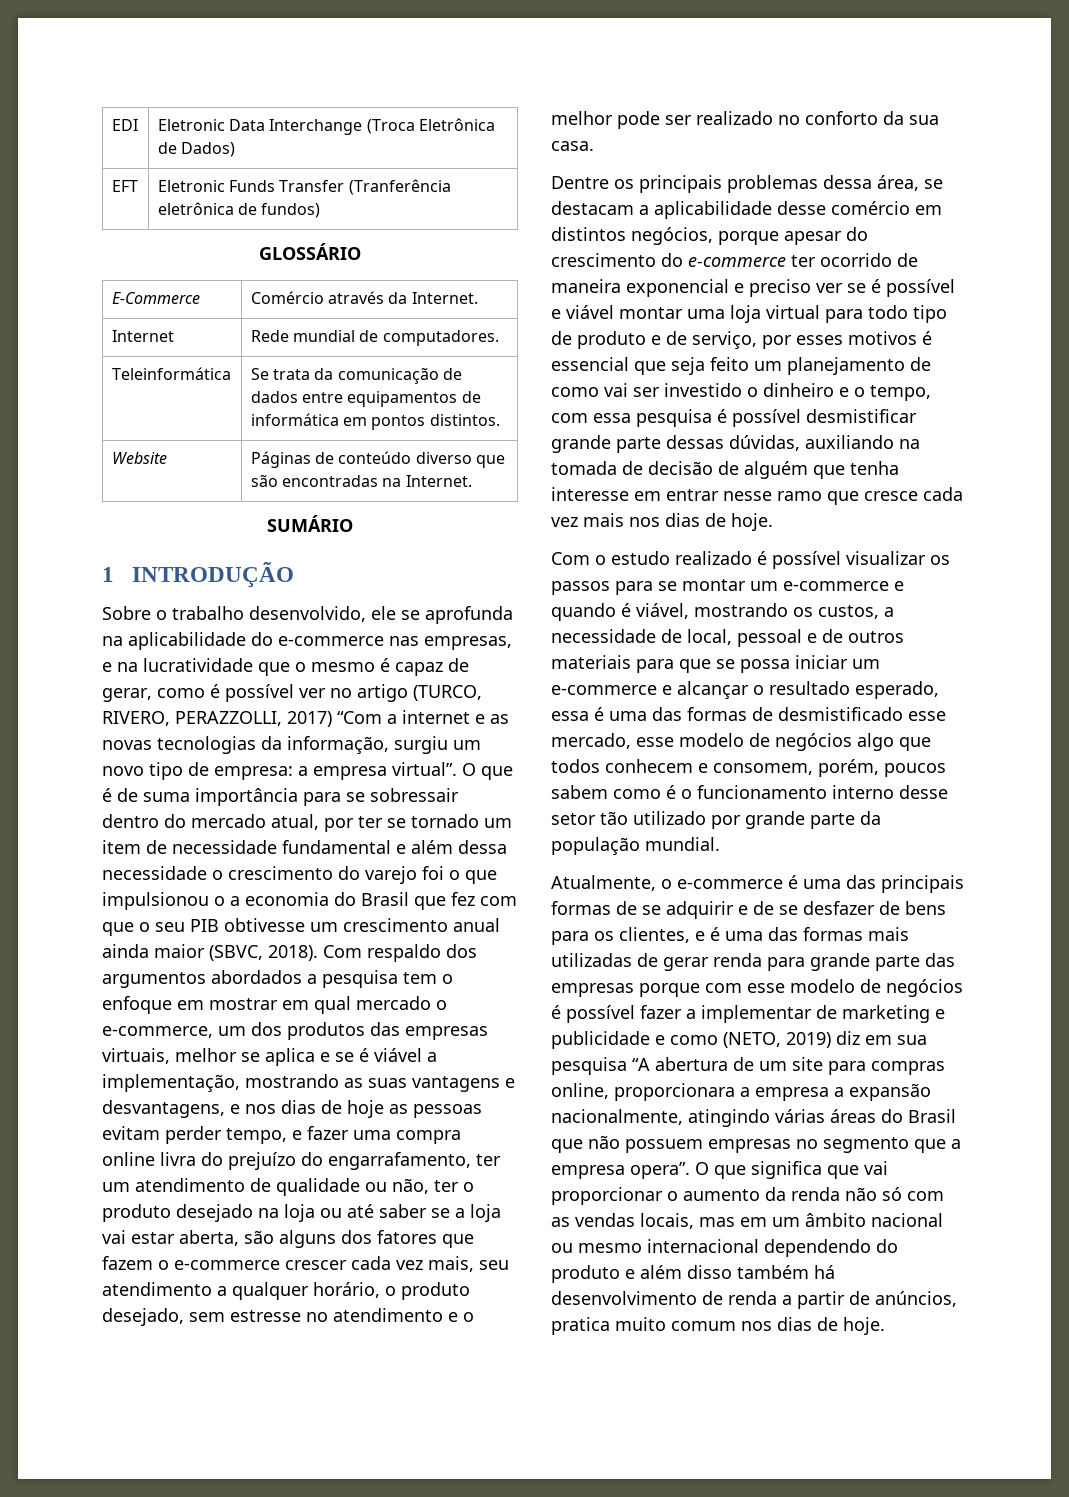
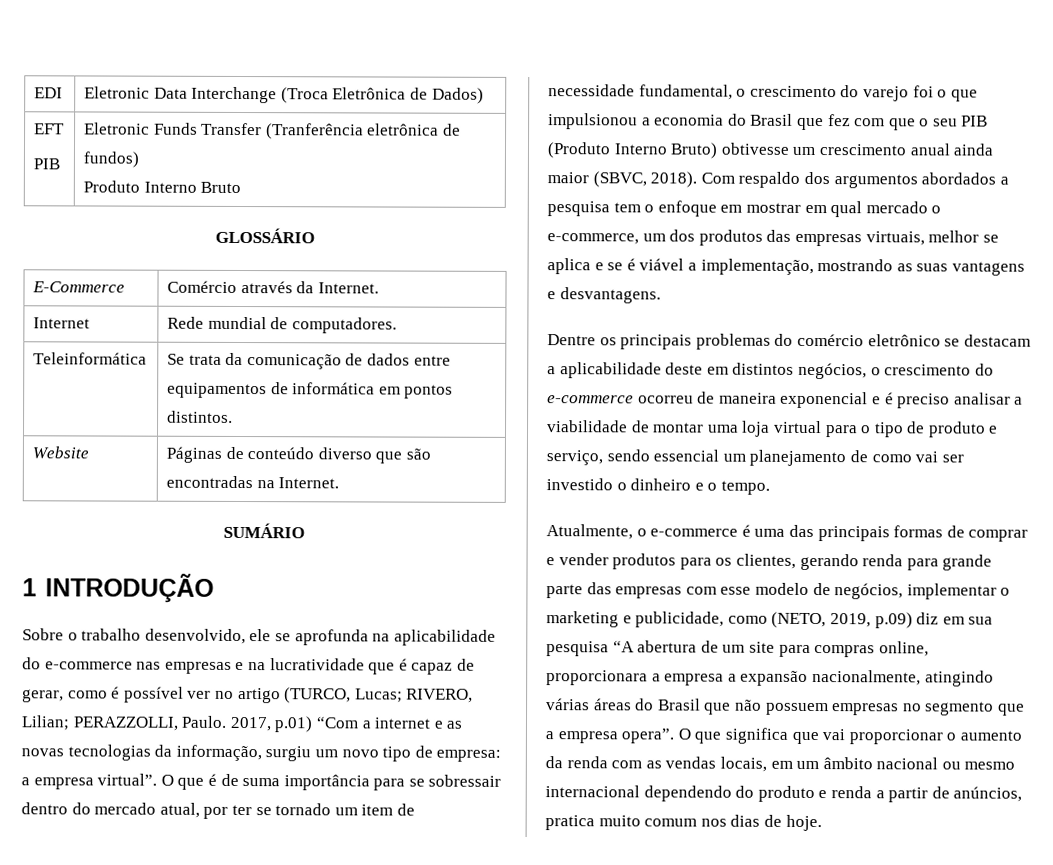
- EFT | Eletronic Funds Transfer (Tranferência eletrônica de fundos)
+ EFT
+ PIB | Eletronic Funds Transfer (Tranferência eletrônica de fundos)
+ Produto Interno Bruto
- Sobre o trabalho desenvolvido, ele se aprofunda na aplicabilidade do e-commerce nas empresas, e na lucratividade que o mesmo é capaz de gerar, como é possível ver no artigo (TURCO, RIVERO, PERAZZOLLI, 2017) “Com a internet e as novas tecnologias da informação, surgiu um novo tipo de empresa: a empresa virtual”.
+ Sobre o trabalho desenvolvido, ele se aprofunda na aplicabilidade do e-commerce nas empresas e na lucratividade que é capaz de gerar, como é possível ver no artigo (TURCO, Lucas; RIVERO, Lilian; PERAZZOLLI, Paulo. 2017, p.01) “Com a internet e as novas tecnologias da informação, surgiu um novo tipo de empresa: a empresa virtual”.
- O que é de suma importância para se sobressair dentro do mercado atual, por ter se tornado um item de necessidade fundamental e além dessa necessidade o crescimento do varejo foi o que impulsionou o a economia do Brasil que fez com que o seu PIB obtivesse um crescimento anual ainda maior (SBVC, 2018).
+ O que é de suma importância para se sobressair dentro do mercado atual, por ter se tornado um item de necessidade fundamental, o crescimento do varejo foi o que impulsionou a economia do Brasil que fez com que o seu PIB (Produto Interno Bruto) obtivesse um crescimento anual ainda maior (SBVC, 2018).
- Com respaldo dos argumentos abordados a pesquisa tem o enfoque em mostrar em qual mercado o e-commerce, um dos produtos das empresas virtuais, melhor se aplica e se é viável a implementação, mostrando as suas vantagens e desvantagens, e nos dias de hoje as pessoas evitam perder tempo, e fazer uma compra online livra do prejuízo do engarrafamento, ter um atendimento de qualidade ou não, ter o produto desejado na loja ou até saber se a loja vai estar aberta, são alguns dos fatores que fazem o e-commerce crescer cada vez mais, seu atendimento a qualquer horário, o produto desejado, sem estresse no atendimento e o melhor pode ser realizado no conforto da sua casa.
+ Com respaldo dos argumentos abordados a pesquisa tem o enfoque em mostrar em qual mercado o e-commerce, um dos produtos das empresas virtuais, melhor se aplica e se é viável a implementação, mostrando as suas vantagens e desvantagens.
- Dentre os principais problemas dessa área, se destacam a aplicabilidade desse comércio em distintos negócios, porque apesar do crescimento do e-commerce ter ocorrido de maneira exponencial e preciso ver se é possível e viável montar uma loja virtual para todo tipo de produto e de serviço, por esses motivos é essencial que seja feito um planejamento de como vai ser investido o dinheiro e o tempo, com essa pesquisa é possível desmistificar grande parte dessas dúvidas, auxiliando na tomada de decisão de alguém que tenha interesse em entrar nesse ramo que cresce cada vez mais nos dias de hoje.
- Com o estudo realizado é possível visualizar os passos para se montar um e-commerce e quando é viável, mostrando os custos, a necessidade de local, pessoal e de outros materiais para que se possa iniciar um e-commerce e alcançar o resultado esperado, essa é uma das formas de desmistificado esse mercado, esse modelo de negócios algo que todos conhecem e consomem, porém, poucos sabem como é o funcionamento interno desse setor tão utilizado por grande parte da população mundial.
+ Dentre os principais problemas do comércio eletrônico se destacam a aplicabilidade deste em distintos negócios, o crescimento do e-commerce ocorreu de maneira exponencial e é preciso analisar a viabilidade de montar uma loja virtual para o tipo de produto e serviço, sendo essencial um planejamento de como vai ser investido o dinheiro e o tempo.
- Atualmente, o e-commerce é uma das principais formas de se adquirir e de se desfazer de bens para os clientes, e é uma das formas mais utilizadas de gerar renda para grande parte das empresas porque com esse modelo de negócios é possível fazer a implementar de marketing e publicidade e como (NETO, 2019) diz em sua pesquisa “A abertura de um site para compras online, proporcionara a empresa a expansão nacionalmente, atingindo várias áreas do Brasil que não possuem empresas no segmento que a empresa opera”.
+ Atualmente, o e-commerce é uma das principais formas de comprar e vender produtos para os clientes, gerando renda para grande parte das empresas com esse modelo de negócios, implementar o marketing e publicidade, como (NETO, 2019, p.09) diz em sua pesquisa “A abertura de um site para compras online, proporcionara a empresa a expansão nacionalmente, atingindo várias áreas do Brasil que não possuem empresas no segmento que a empresa opera”.
- O que significa que vai proporcionar o aumento da renda não só com as vendas locais, mas em um âmbito nacional ou mesmo internacional dependendo do produto e além disso também há desenvolvimento de renda a partir de anúncios, pratica muito comum nos dias de hoje.
+ O que significa que vai proporcionar o aumento da renda com as vendas locais, em um âmbito nacional ou mesmo internacional dependendo do produto e renda a partir de anúncios, pratica muito comum nos dias de hoje.

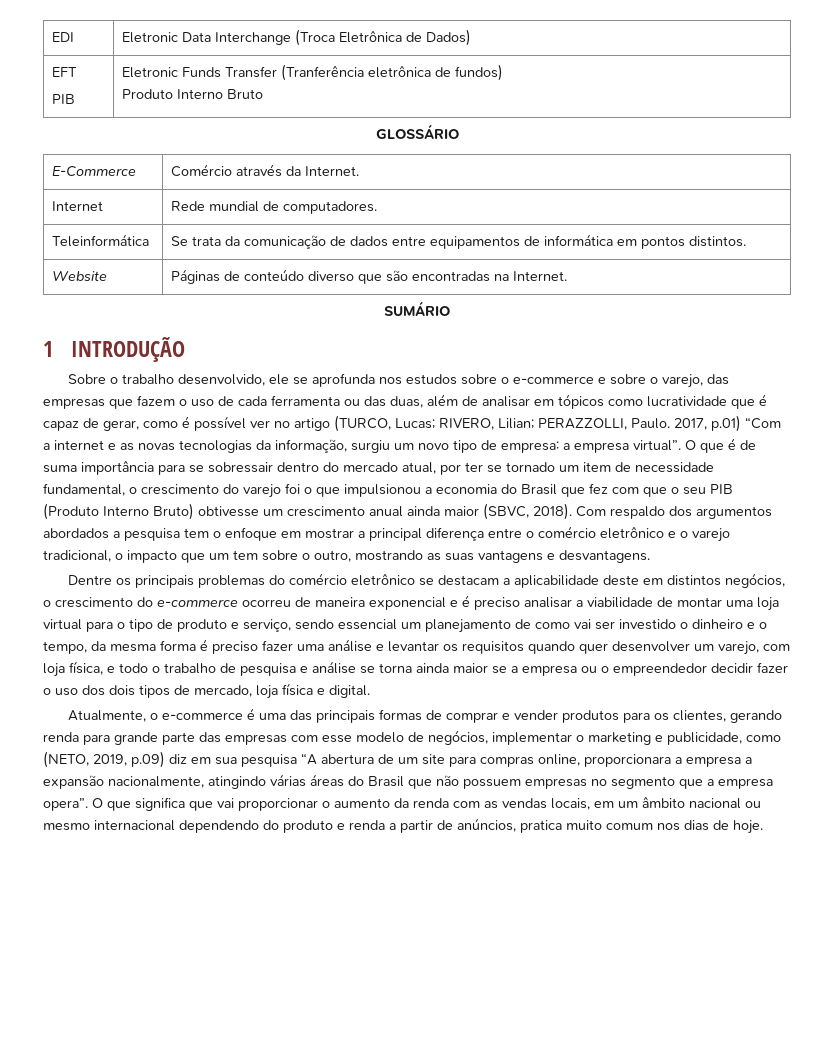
- Sobre o trabalho desenvolvido, ele se aprofunda na aplicabilidade do e-commerce nas empresas e na lucratividade que é capaz de gerar, como é possível ver no artigo (TURCO, Lucas; RIVERO, Lilian; PERAZZOLLI, Paulo.
+ Sobre o trabalho desenvolvido, ele se aprofunda nos estudos sobre o e-commerce e sobre o varejo, das empresas que fazem o uso de cada ferramenta ou das duas, além de analisar em tópicos como lucratividade que é capaz de gerar, como é possível ver no artigo (TURCO, Lucas; RIVERO, Lilian; PERAZZOLLI, Paulo.
- Com respaldo dos argumentos abordados a pesquisa tem o enfoque em mostrar em qual mercado o e-commerce, um dos produtos das empresas virtuais, melhor se aplica e se é viável a implementação, mostrando as suas vantagens e desvantagens.
+ Com respaldo dos argumentos abordados a pesquisa tem o enfoque em mostrar a principal diferença entre o comércio eletrônico e o varejo tradicional, o impacto que um tem sobre o outro, mostrando as suas vantagens e desvantagens.
- Dentre os principais problemas do comércio eletrônico se destacam a aplicabilidade deste em distintos negócios, o crescimento do e-commerce ocorreu de maneira exponencial e é preciso analisar a viabilidade de montar uma loja virtual para o tipo de produto e serviço, sendo essencial um planejamento de como vai ser investido o dinheiro e o tempo.
+ Dentre os principais problemas do comércio eletrônico se destacam a aplicabilidade deste em distintos negócios, o crescimento do e-commerce ocorreu de maneira exponencial e é preciso analisar a viabilidade de montar uma loja virtual para o tipo de produto e serviço, sendo essencial um planejamento de como vai ser investido o dinheiro e o tempo, da mesma forma é preciso fazer uma análise e levantar os requisitos quando quer desenvolver um varejo, com loja física, e todo o trabalho de pesquisa e análise se torna ainda maior se a empresa ou o empreendedor decidir fazer o uso dos dois tipos de mercado, loja física e digital.

